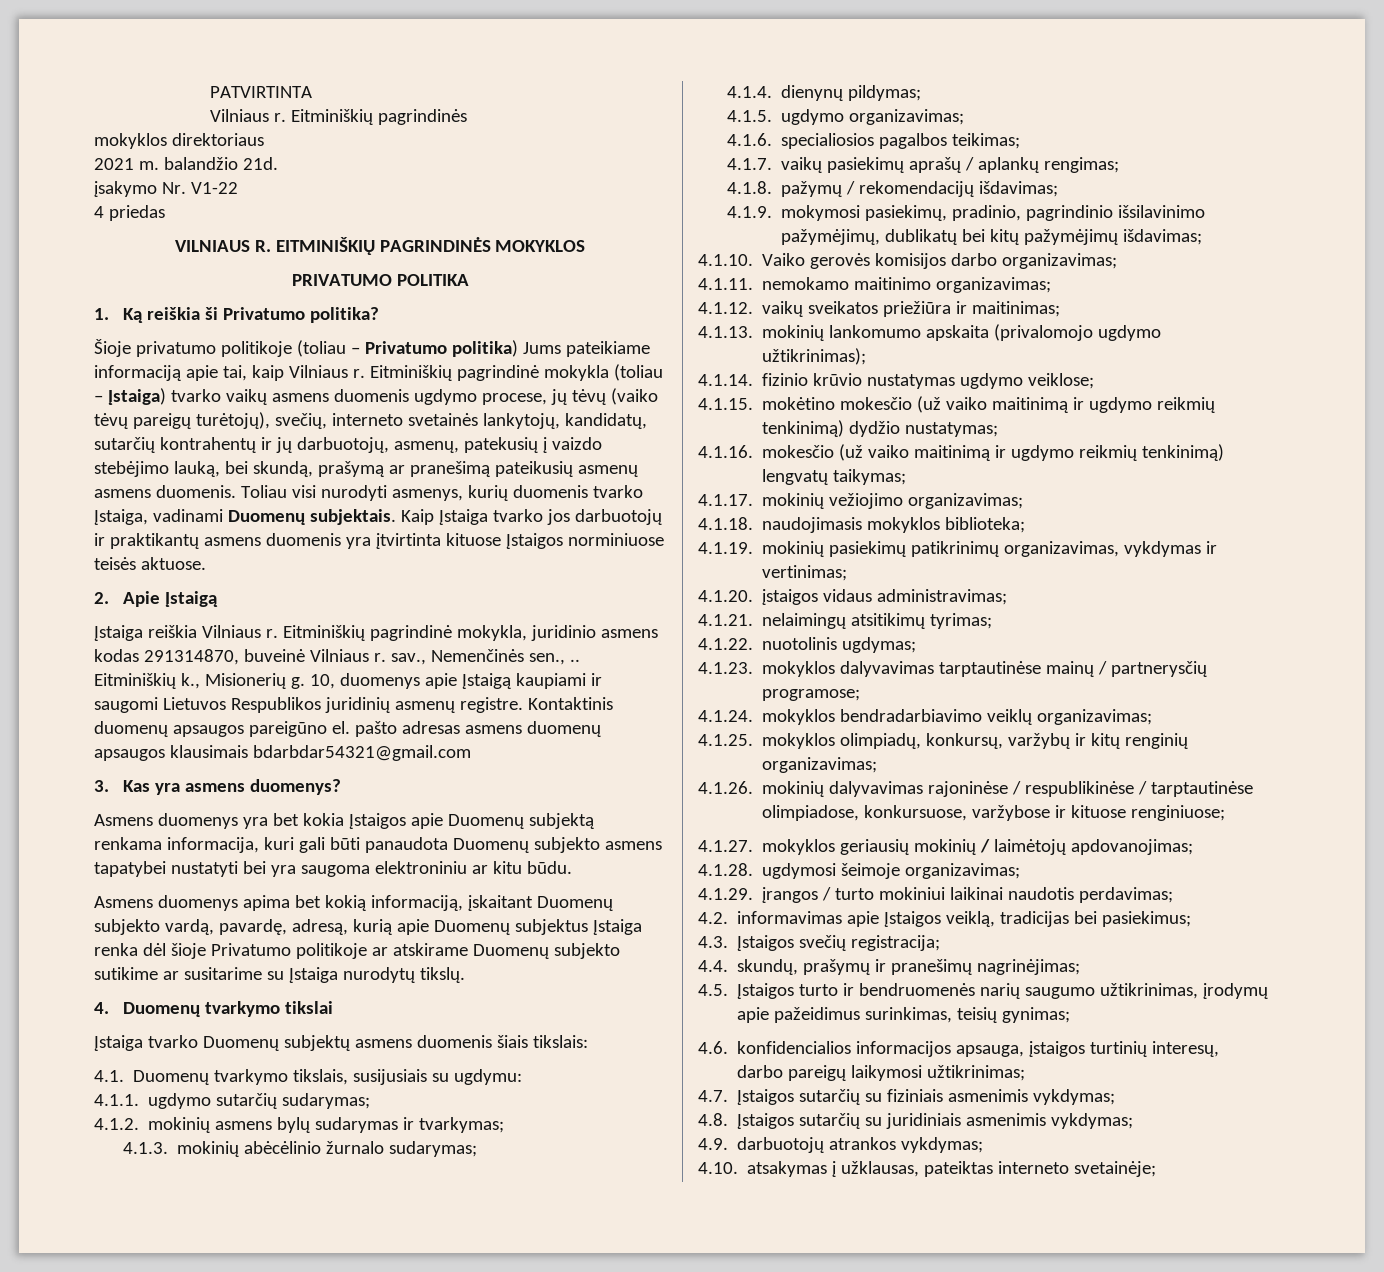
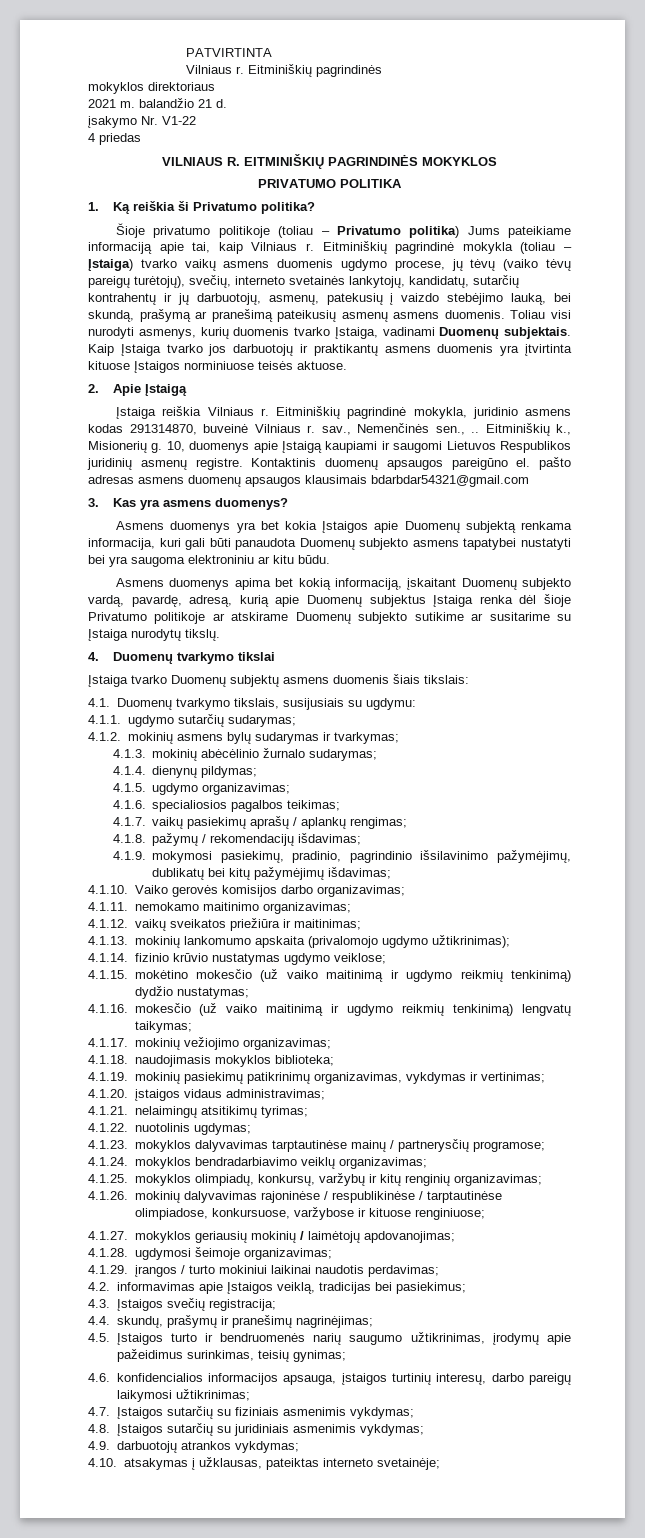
- 2021 m. balandžio 21d.
+ 2021 m. balandžio 21 d.

